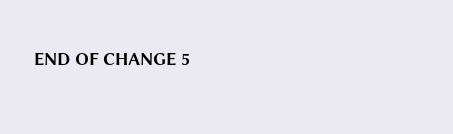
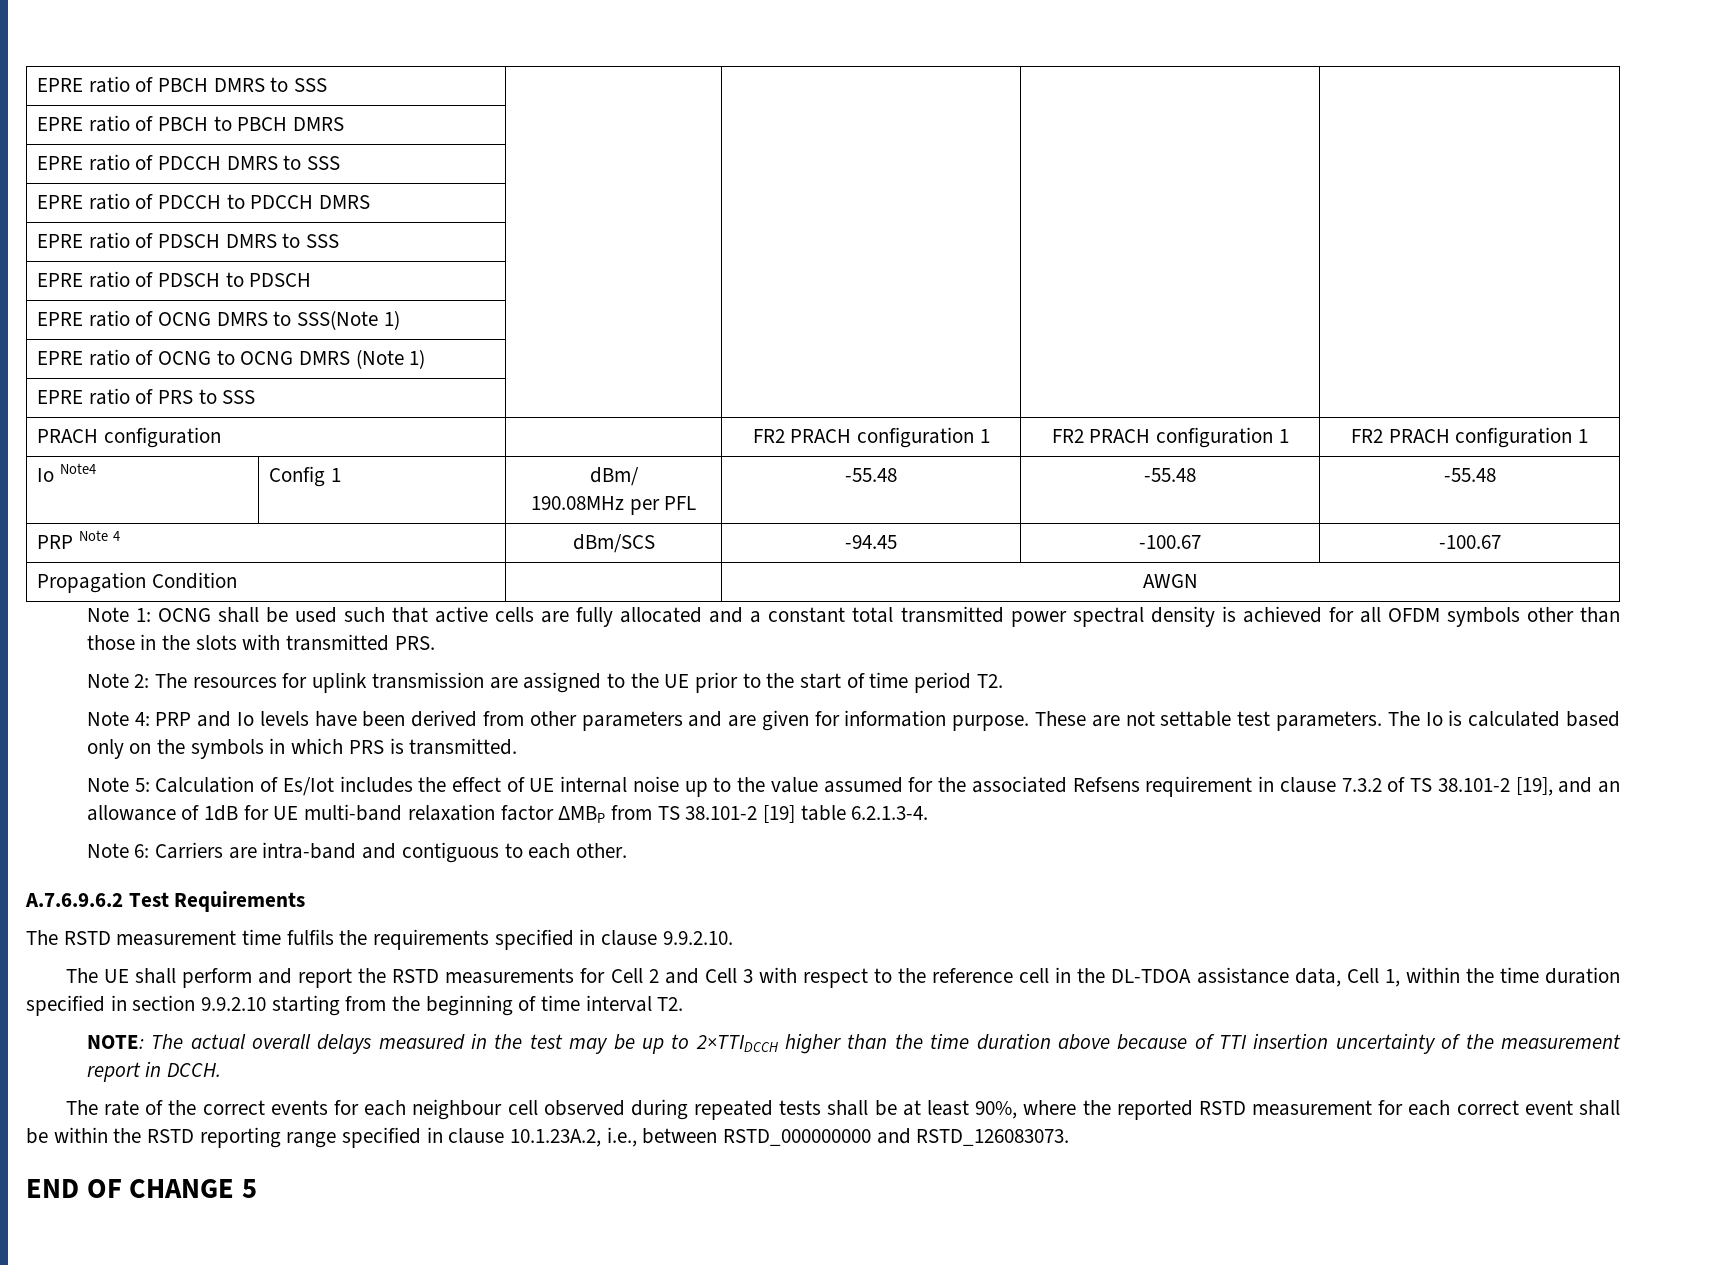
+ EPRE ratio of PBCH DMRS to SSS | | | |
+ EPRE ratio of PBCH to PBCH DMRS | | | |
+ EPRE ratio of PDCCH DMRS to SSS | | | |
+ EPRE ratio of PDCCH to PDCCH DMRS | | | |
+ EPRE ratio of PDSCH DMRS to SSS | | | |
+ EPRE ratio of PDSCH to PDSCH | | | |
+ EPRE ratio of OCNG DMRS to SSS(Note 1) | | | |
+ EPRE ratio of OCNG to OCNG DMRS (Note 1) | | | |
+ EPRE ratio of PRS to SSS | | | |
+ PRACH configuration | | FR2 PRACH configuration 1 | FR2 PRACH configuration 1 | FR2 PRACH configuration 1
+ Io Note4 | Config 1 | dBm/
+ 190.08MHz per PFL | -55.48 | -55.48 | -55.48
+ PRP Note 4 | dBm/SCS | -94.45 | -100.67 | -100.67
+ Propagation Condition | | AWGN
+ Note 1: OCNG shall be used such that active cells are fully allocated and a constant total transmitted power spectral density is achieved for all OFDM symbols other than those in the slots with transmitted PRS.
+ Note 2: The resources for uplink transmission are assigned to the UE prior to the start of time period T2.
+ Note 4: PRP and Io levels have been derived from other parameters and are given for information purpose. These are not settable test parameters. The Io is calculated based only on the symbols in which PRS is transmitted.
+ Note 5: Calculation of Es/Iot includes the effect of UE internal noise up to the value assumed for the associated Refsens requirement in clause 7.3.2 of TS 38.101-2 [19], and an allowance of 1dB for UE multi-band relaxation factor ΔMBP from TS 38.101-2 [19] table 6.2.1.3-4.
+ Note 6: Carriers are intra-band and contiguous to each other.
+ A.7.6.9.6.2 Test Requirements
+ The RSTD measurement time fulfils the requirements specified in clause 9.9.2.10.
+ The UE shall perform and report the RSTD measurements for Cell 2 and Cell 3 with respect to the reference cell in the DL-TDOA assistance data, Cell 1, within the time duration specified in section 9.9.2.10 starting from the beginning of time interval T2.
+ NOTE: The actual overall delays measured in the test may be up to 2×TTIDCCH higher than the time duration above because of TTI insertion uncertainty of the measurement report in DCCH.
+ The rate of the correct events for each neighbour cell observed during repeated tests shall be at least 90%, where the reported RSTD measurement for each correct event shall be within the RSTD reporting range specified in clause 10.1.23A.2, i.e., between RSTD_000000000 and RSTD_126083073.

